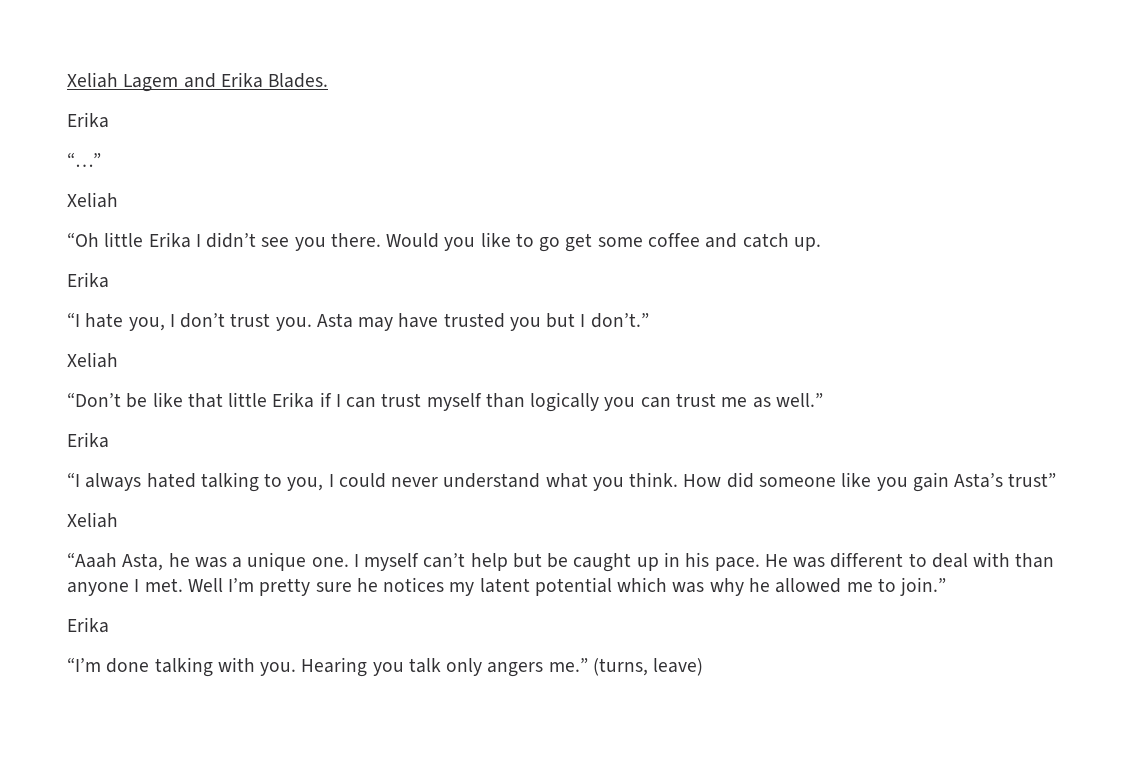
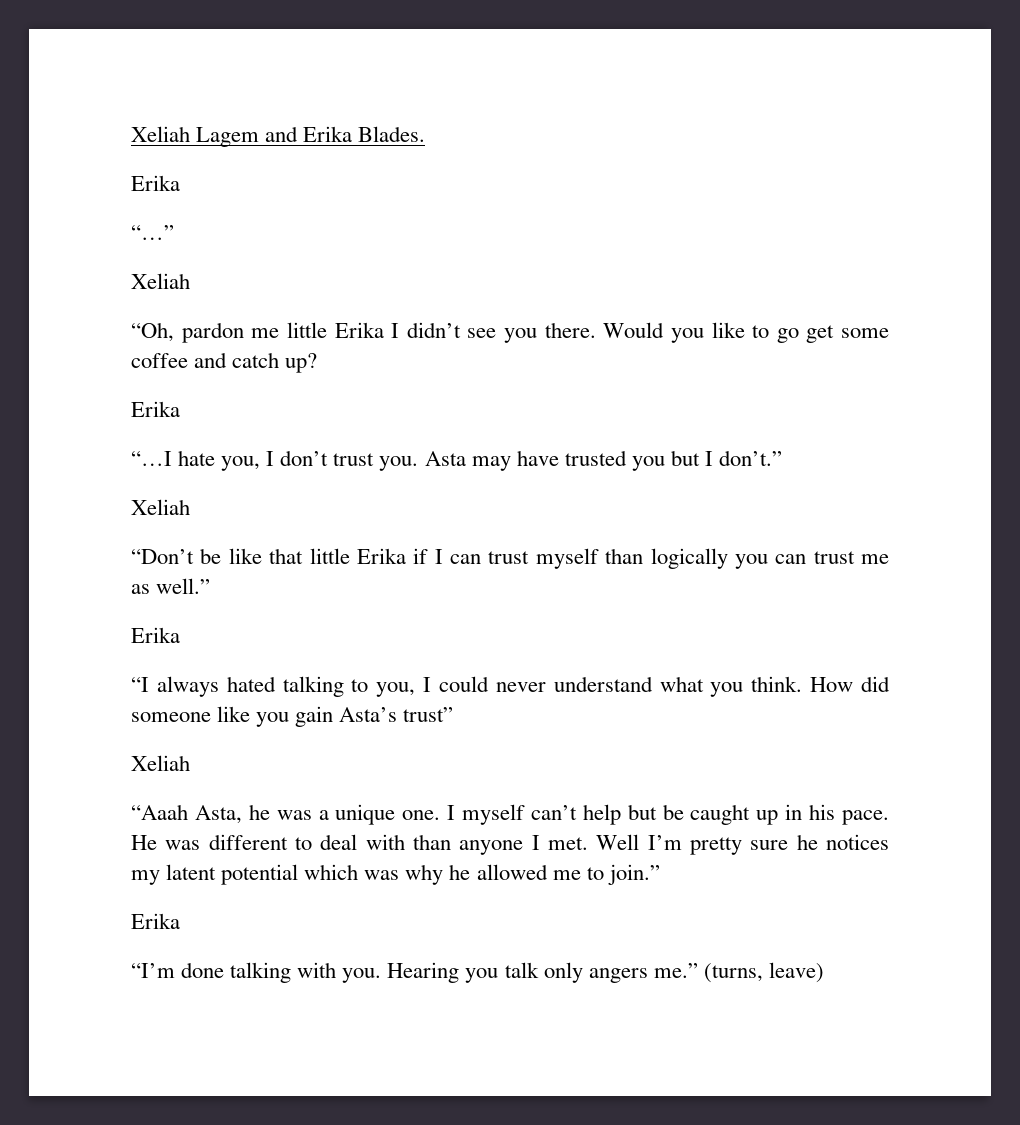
- “Oh little Erika I didn’t see you there.
+ “Oh, pardon me little Erika I didn’t see you there.
- Would you like to go get some coffee and catch up.
+ Would you like to go get some coffee and catch up?
  Erika
- “I hate you, I don’t trust you.
+ “…I hate you, I don’t trust you.

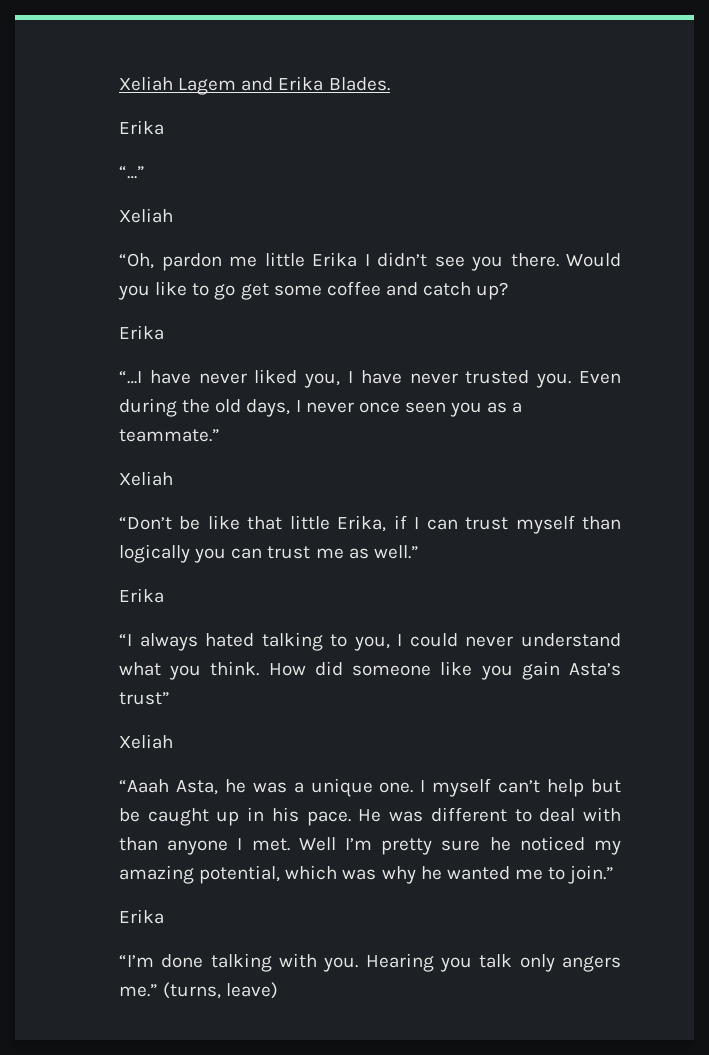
- “…I hate you, I don’t trust you. Asta may have trusted you but I don’t.”
+ “…I have never liked you, I have never trusted you. Even during the old days, I never once seen you as a teammate.”
- “Don’t be like that little Erika if I can trust myself than logically you can trust me as well.”
+ “Don’t be like that little Erika, if I can trust myself than logically you can trust me as well.”
- Well I’m pretty sure he notices my latent potential which was why he allowed me to join.”
+ Well I’m pretty sure he noticed my amazing potential, which was why he wanted me to join.”

